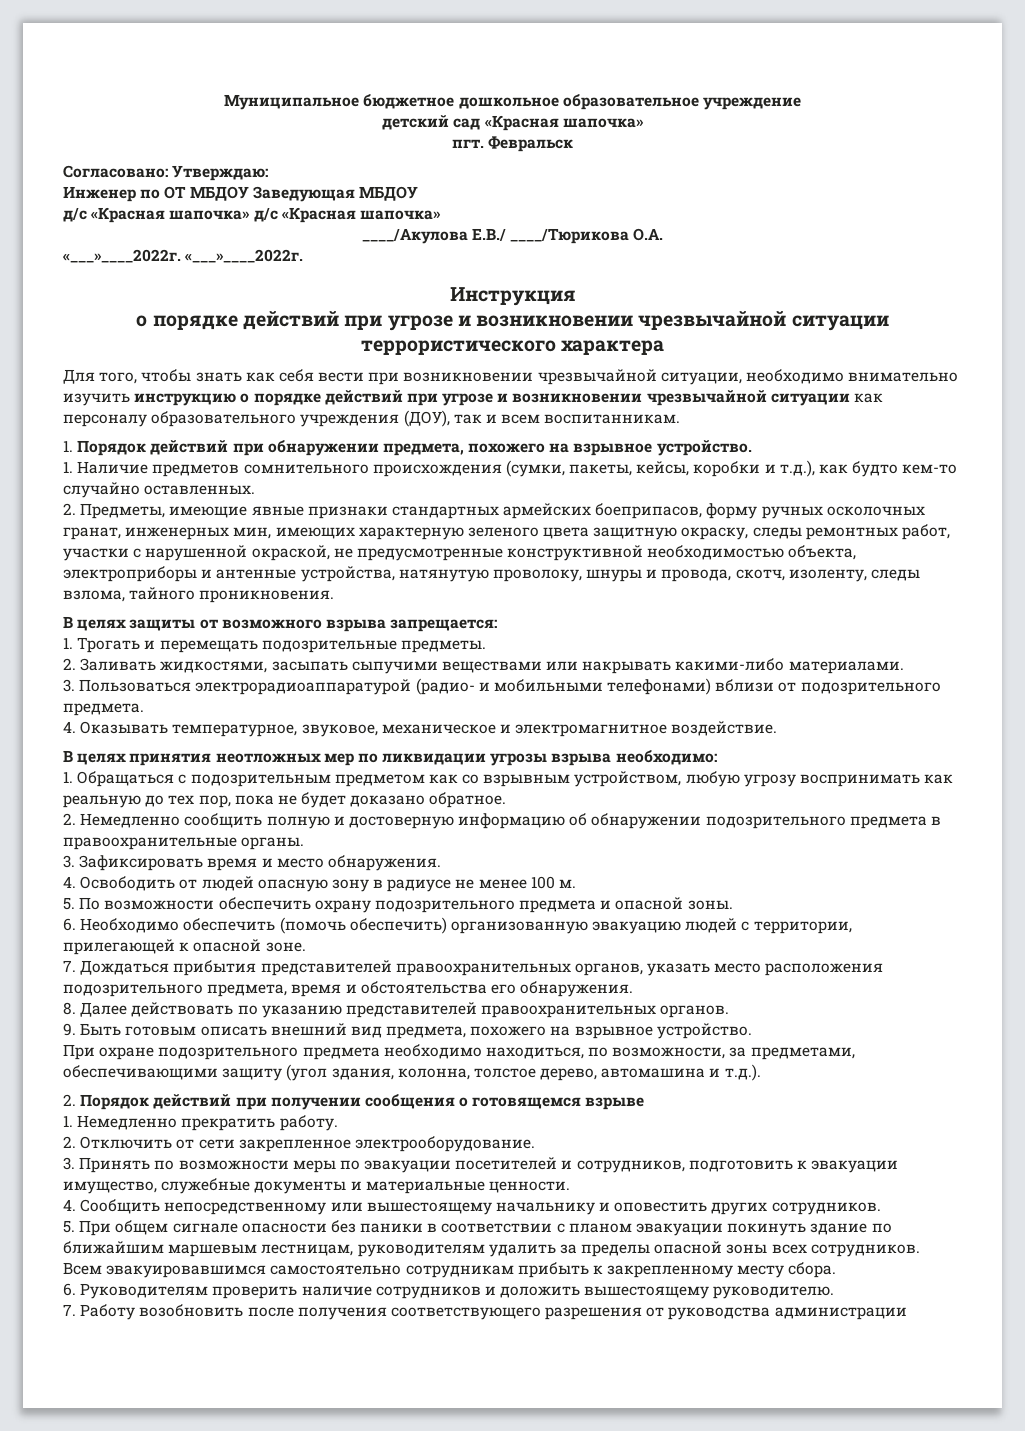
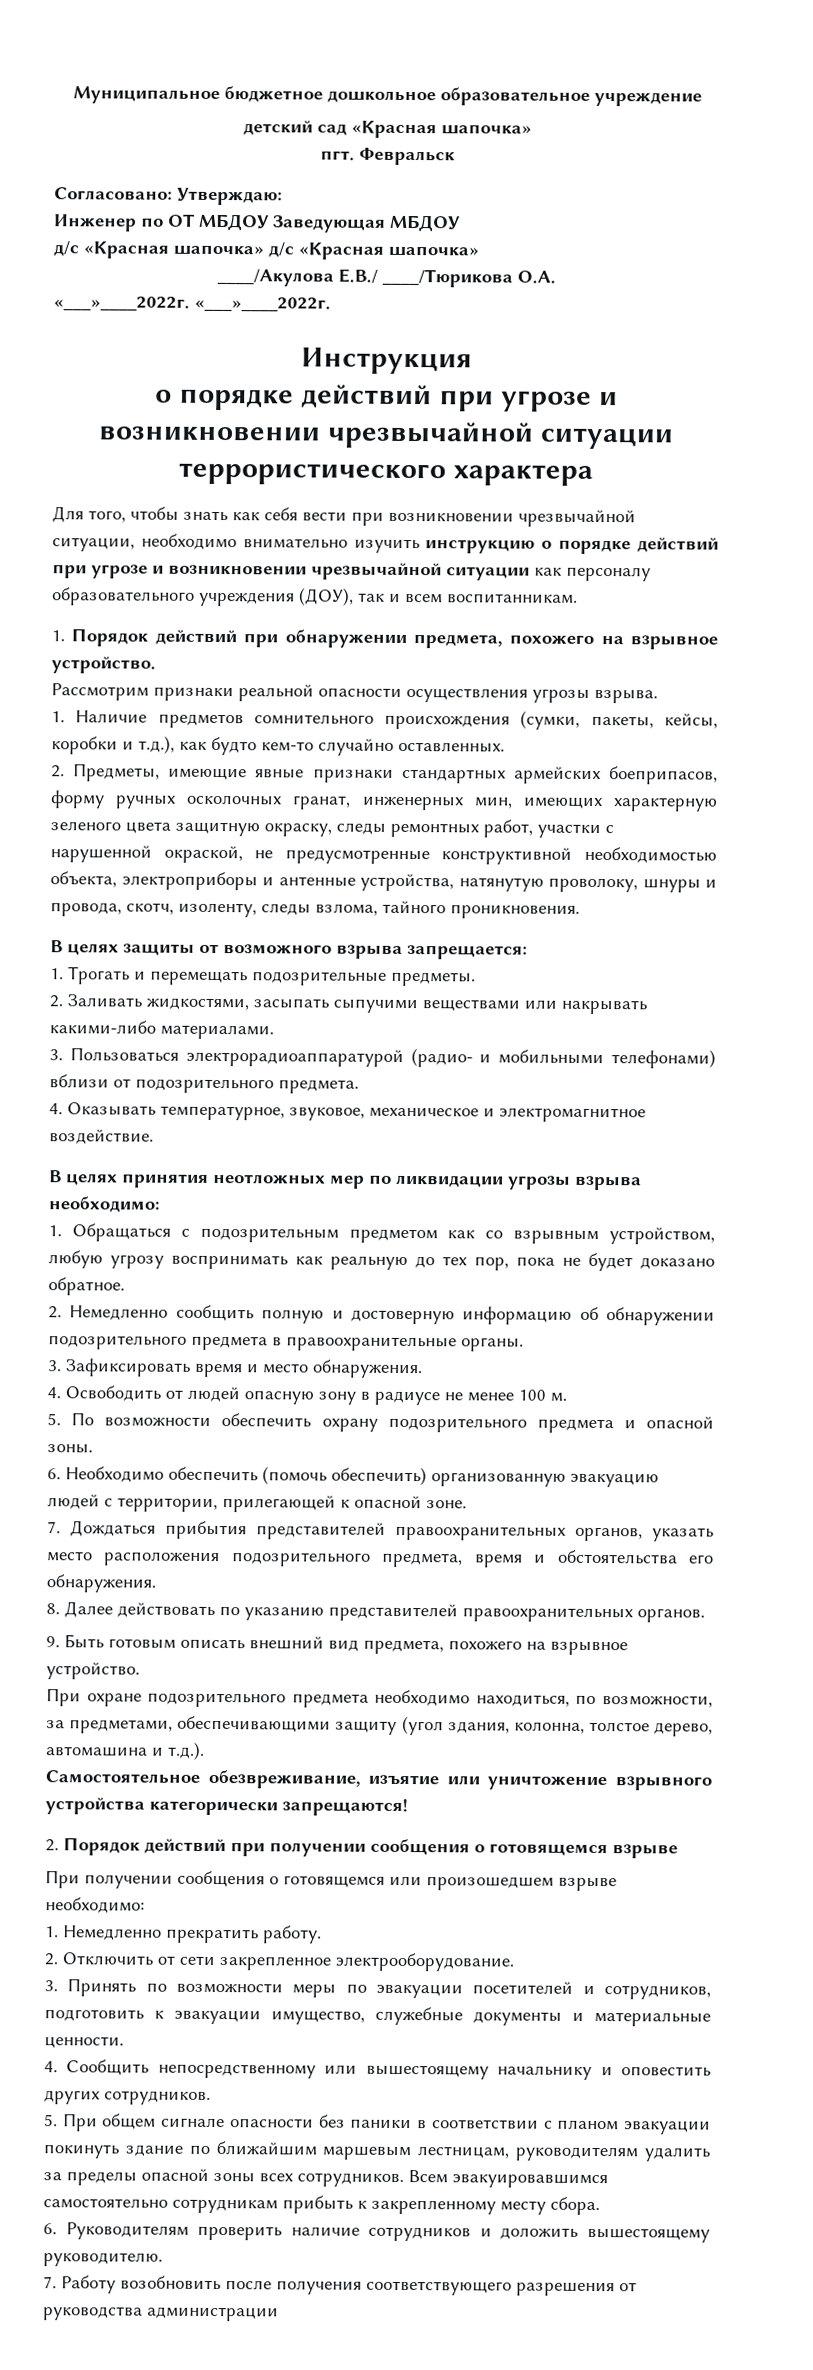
+ Рассмотрим признаки реальной опасности осуществления угрозы взрыва.
+ Самостоятельное обезвреживание, изъятие или уничтожение взрывного устройства категорически запрещаются!
+ При получении сообщения о готовящемся или произошедшем взрыве необходимо:

